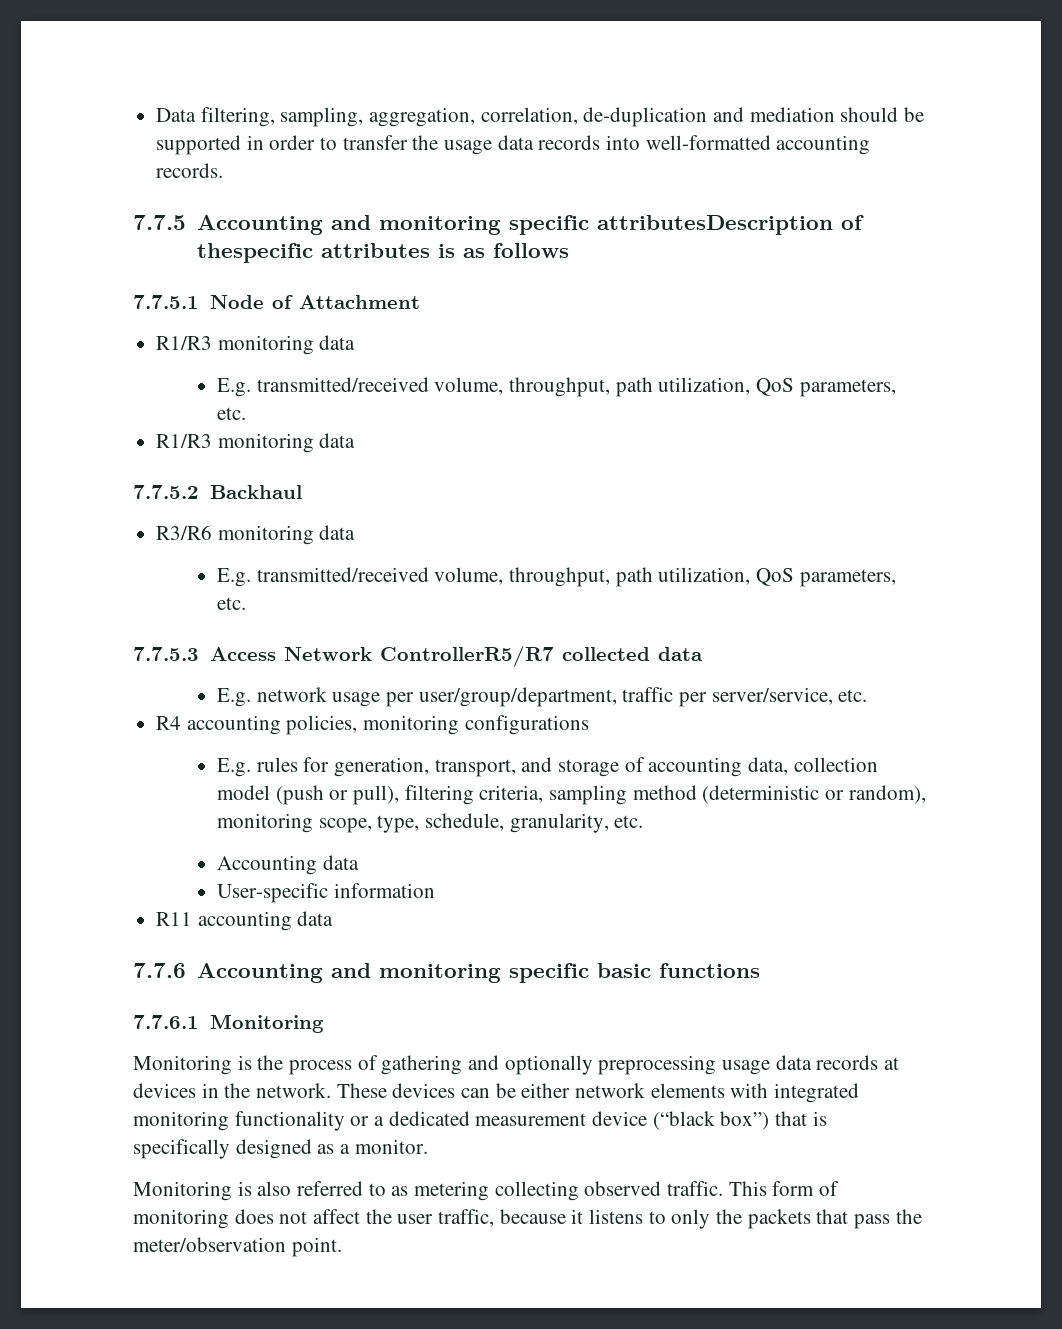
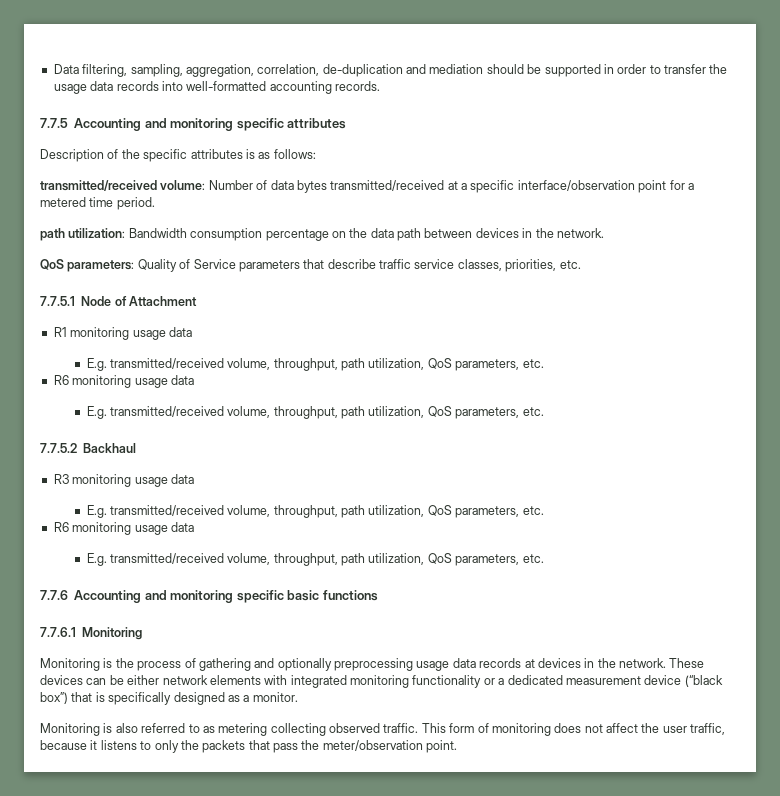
- 7.7.5 Accounting and monitoring specific attributesDescription of thespecific attributes is as follows
+ 7.7.5 Accounting and monitoring specific attributes
+ Description of the specific attributes is as follows:
+ transmitted/received volume: Number of data bytes transmitted/received at a specific interface/observation point for a metered time period.
+ path utilization: Bandwidth consumption percentage on the data path between devices in the network.
+ QoS parameters: Quality of Service parameters that describe traffic service classes, priorities, etc.
  7.7.5.1 Node of Attachment
- R1/R3 monitoring data
+ R1 monitoring usage data
  E.g. transmitted/received volume, throughput, path utilization, QoS parameters, etc.
- R1/R3 monitoring data
- 7.7.5.2 Backhaul
- R3/R6 monitoring data
+ R6 monitoring usage data
- 7.7.5.3 Access Network ControllerR5/R7 collected data
- E.g. network usage per user/group/department, traffic per server/service, etc.
- R4 accounting policies, monitoring configurations
- E.g. rules for generation, transport, and storage of accounting data, collection model (push or pull), filtering criteria, sampling method (deterministic or random), monitoring scope, type, schedule, granularity, etc.
- Accounting data
- User-specific information
- R11 accounting data
+ 7.7.5.2 Backhaul
+ R3 monitoring usage data
+ E.g. transmitted/received volume, throughput, path utilization, QoS parameters, etc.
+ R6 monitoring usage data
+ E.g. transmitted/received volume, throughput, path utilization, QoS parameters, etc.

